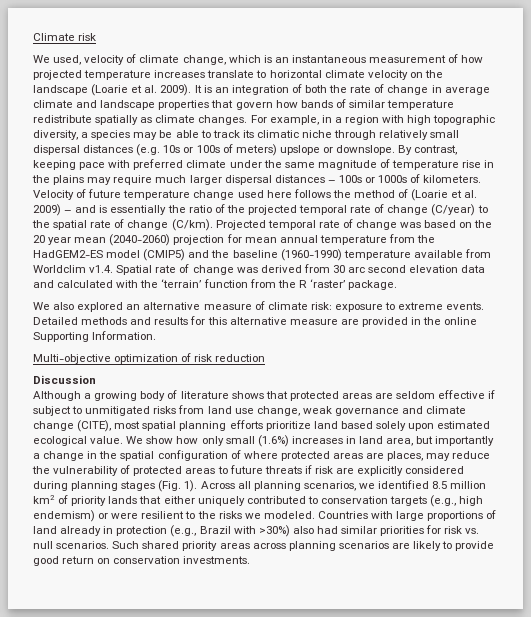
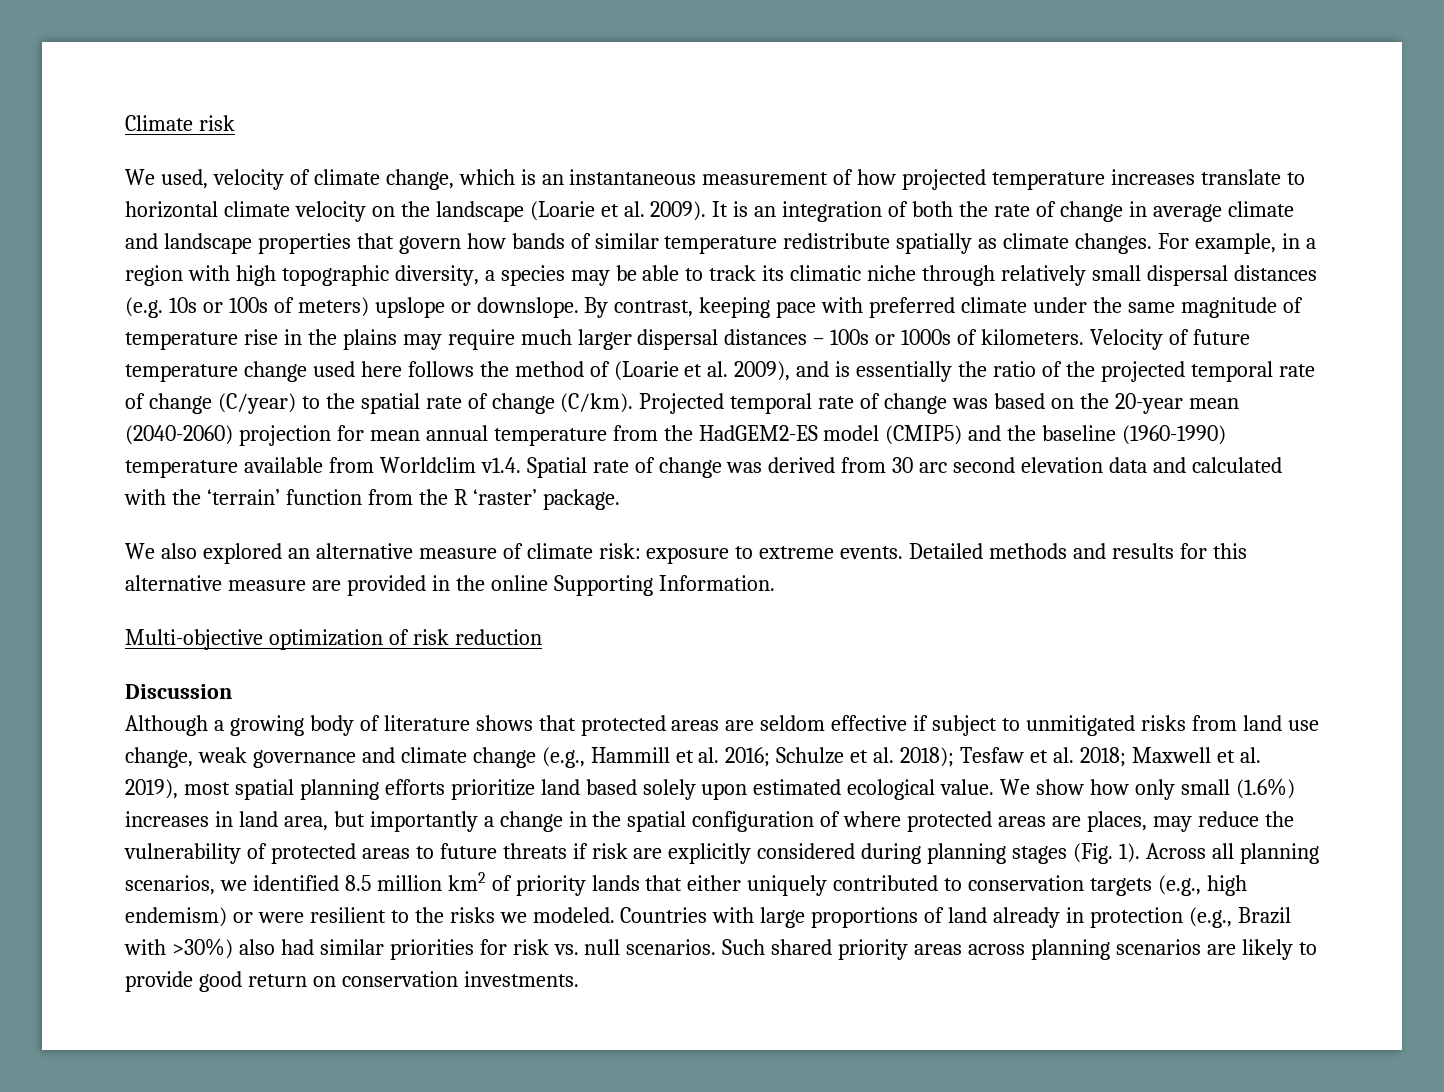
- Velocity of future temperature change used here follows the method of (Loarie et al. 2009) – and is essentially the ratio of the projected temporal rate of change (C/year) to the spatial rate of change (C/km).
+ Velocity of future temperature change used here follows the method of (Loarie et al. 2009), and is essentially the ratio of the projected temporal rate of change (C/year) to the spatial rate of change (C/km).
- Projected temporal rate of change was based on the 20 year mean (2040-2060) projection for mean annual temperature from the HadGEM2-ES model (CMIP5) and the baseline (1960-1990) temperature available from Worldclim v1.4. Spatial rate of change was derived from 30 arc second elevation data and calculated with the ‘terrain’ function from the R ‘raster’ package.
+ Projected temporal rate of change was based on the 20-year mean (2040-2060) projection for mean annual temperature from the HadGEM2-ES model (CMIP5) and the baseline (1960-1990) temperature available from Worldclim v1.4. Spatial rate of change was derived from 30 arc second elevation data and calculated with the ‘terrain’ function from the R ‘raster’ package.
- Although a growing body of literature shows that protected areas are seldom effective if subject to unmitigated risks from land use change, weak governance and climate change (CITE), most spatial planning efforts prioritize land based solely upon estimated ecological value.
+ Although a growing body of literature shows that protected areas are seldom effective if subject to unmitigated risks from land use change, weak governance and climate change (e.g., Hammill et al. 2016; Schulze et al. 2018); Tesfaw et al. 2018; Maxwell et al. 2019), most spatial planning efforts prioritize land based solely upon estimated ecological value.

